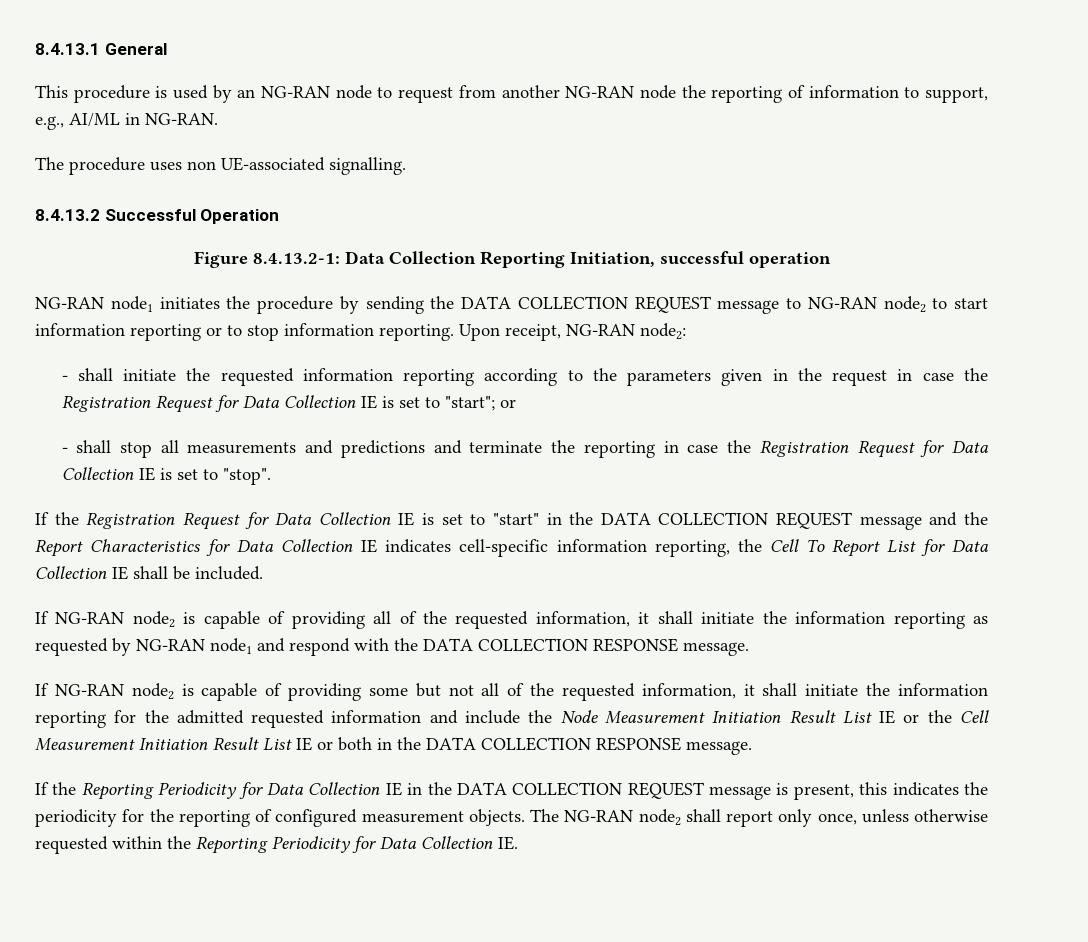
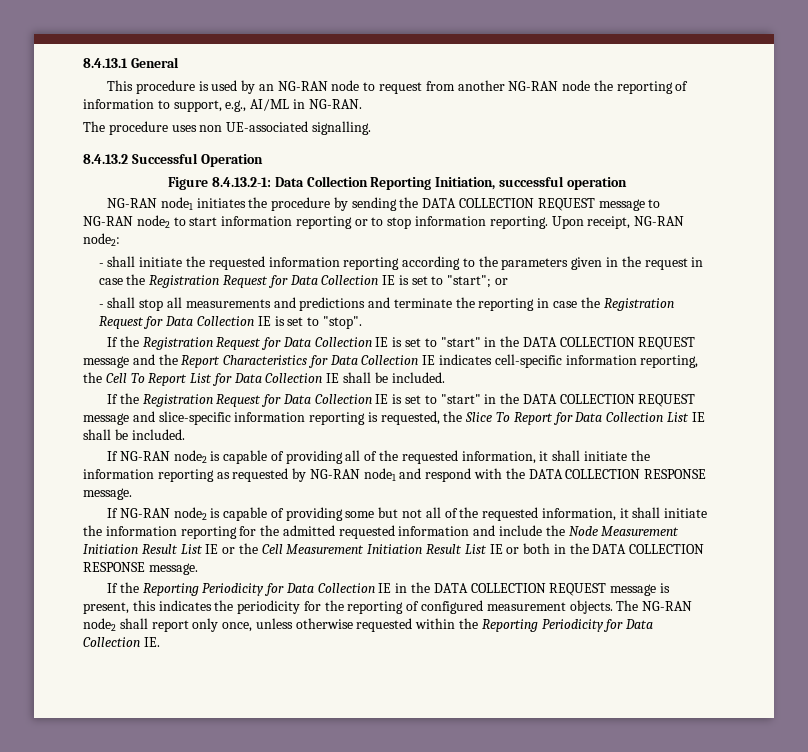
+ If the Registration Request for Data Collection IE is set to "start" in the DATA COLLECTION REQUEST message and slice-specific information reporting is requested, the Slice To Report for Data Collection List IE shall be included.

